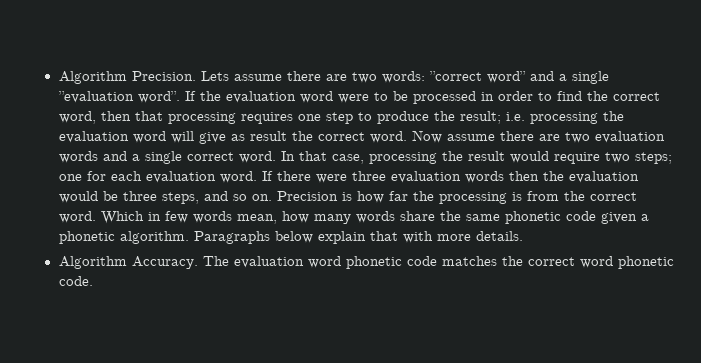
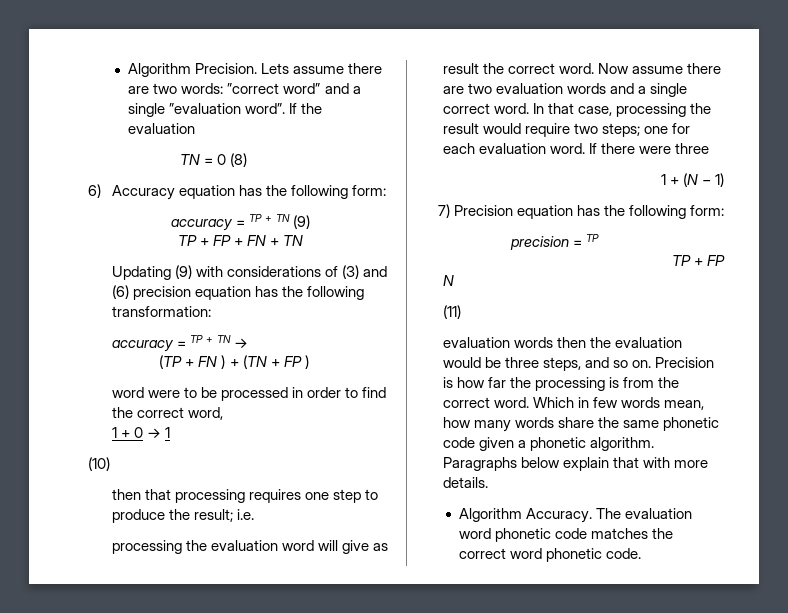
- If the evaluation word were to be processed in order to find the correct word, then that processing requires one step to produce the result; i.e. processing the evaluation word will give as result the correct word.
+ If the evaluation
+ TN = 0 (8)
+ 6) Accuracy equation has the following form:
+ accuracy = TP + TN (9)
+ TP + FP + FN + TN
+ Updating (9) with considerations of (3) and (6) precision equation has the following transformation:
+ accuracy = TP + TN →
+ (TP + FN ) + (TN + FP )
+ word were to be processed in order to find the correct word,
+ 1 + 0 → 1
+ (10)
+ then that processing requires one step to produce the result; i.e.
+ processing the evaluation word will give as result the correct word.
- If there were three evaluation words then the evaluation would be three steps, and so on.
+ If there were three
+ 1 + (N − 1)
+ 7) Precision equation has the following form:
+ precision = TP
+ TP + FP
+ N
+ (11)
+ evaluation words then the evaluation would be three steps, and so on.

